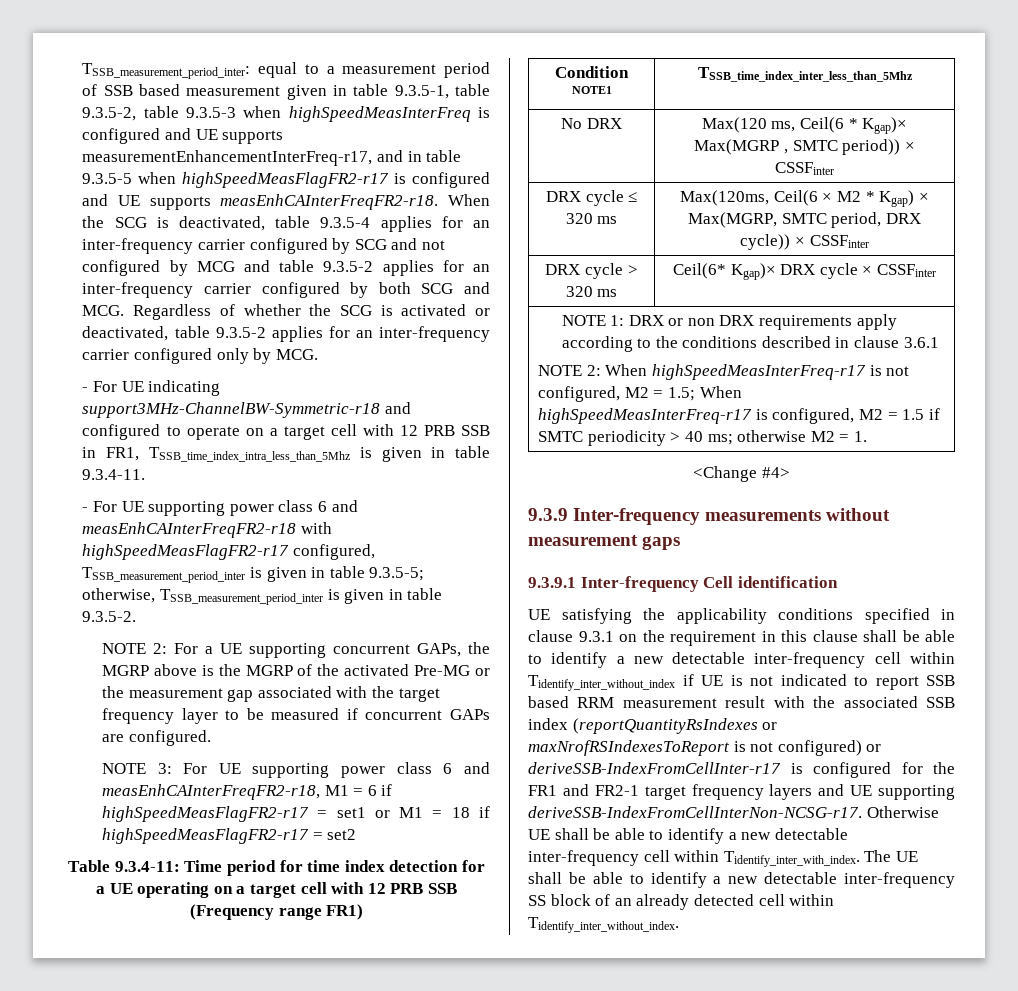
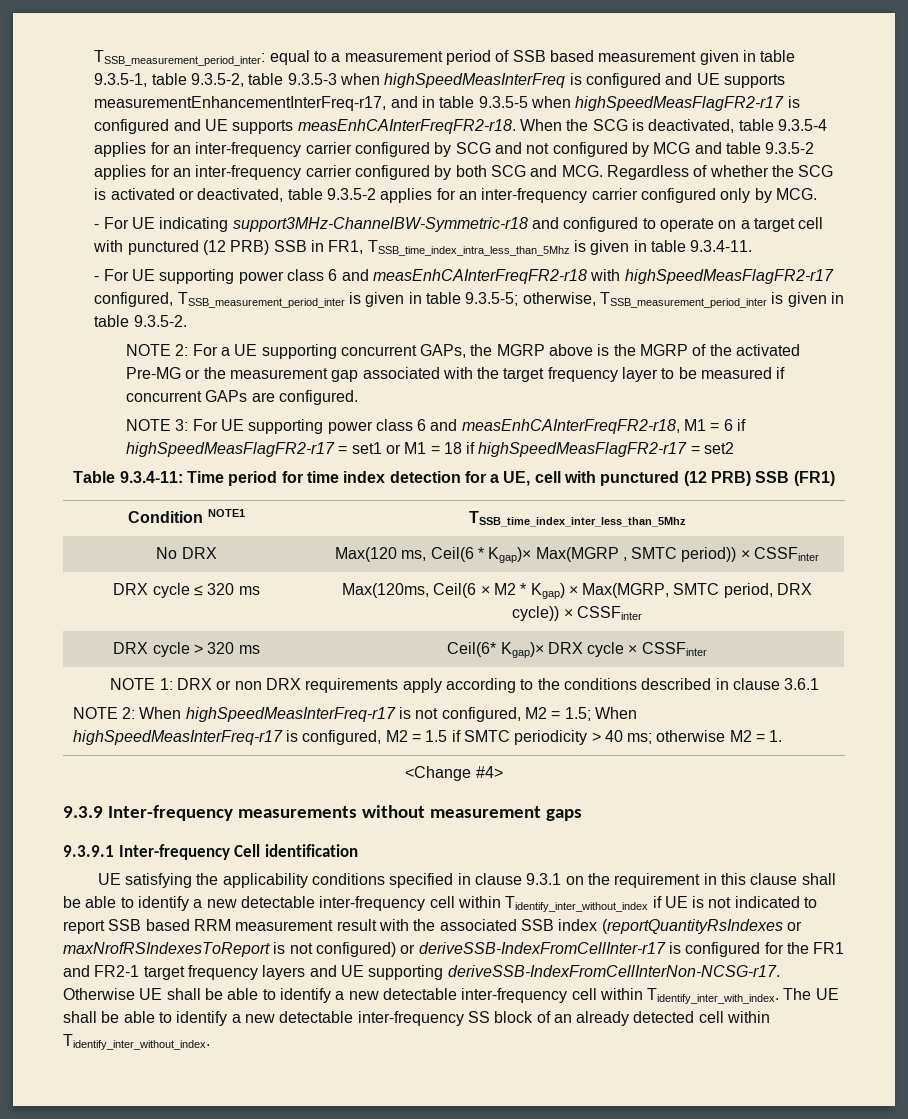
- - For UE indicating support3MHz-ChannelBW-Symmetric-r18 and configured to operate on a target cell with 12 PRB SSB in FR1, TSSB_time_index_intra_less_than_5Mhz is given in table 9.3.4-11.
+ - For UE indicating support3MHz-ChannelBW-Symmetric-r18 and configured to operate on a target cell with punctured (12 PRB) SSB in FR1, TSSB_time_index_intra_less_than_5Mhz is given in table 9.3.4-11.
- Table 9.3.4-11: Time period for time index detection for a UE operating on a target cell with 12 PRB SSB (Frequency range FR1)
+ Table 9.3.4-11: Time period for time index detection for a UE, cell with punctured (12 PRB) SSB (FR1)

